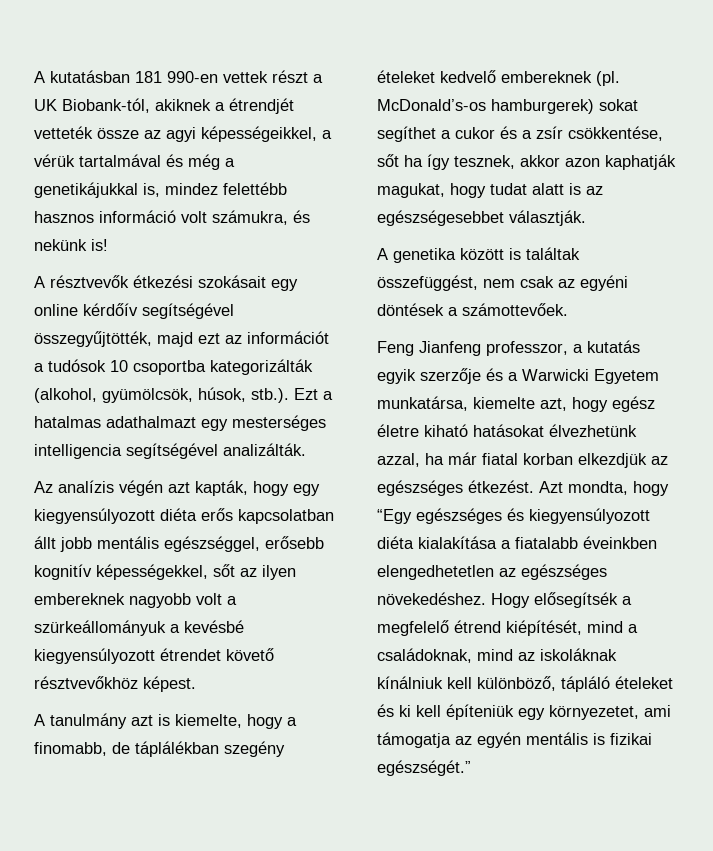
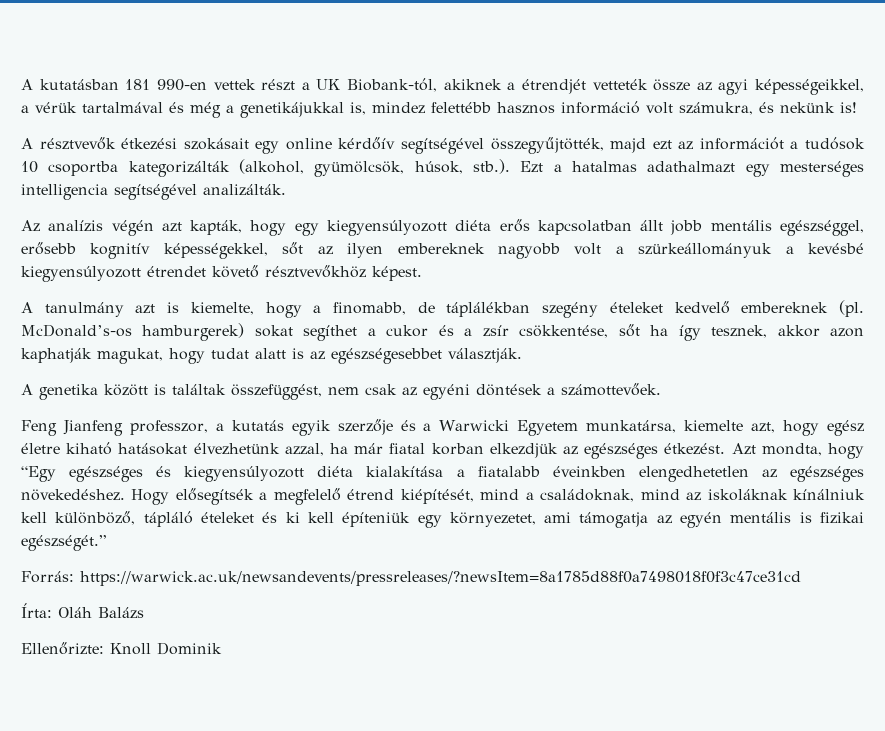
+ Forrás: https://warwick.ac.uk/newsandevents/pressreleases/?newsItem=8a1785d88f0a7498018f0f3c47ce31cd
+ Írta: Oláh Balázs
+ Ellenőrizte: Knoll Dominik

